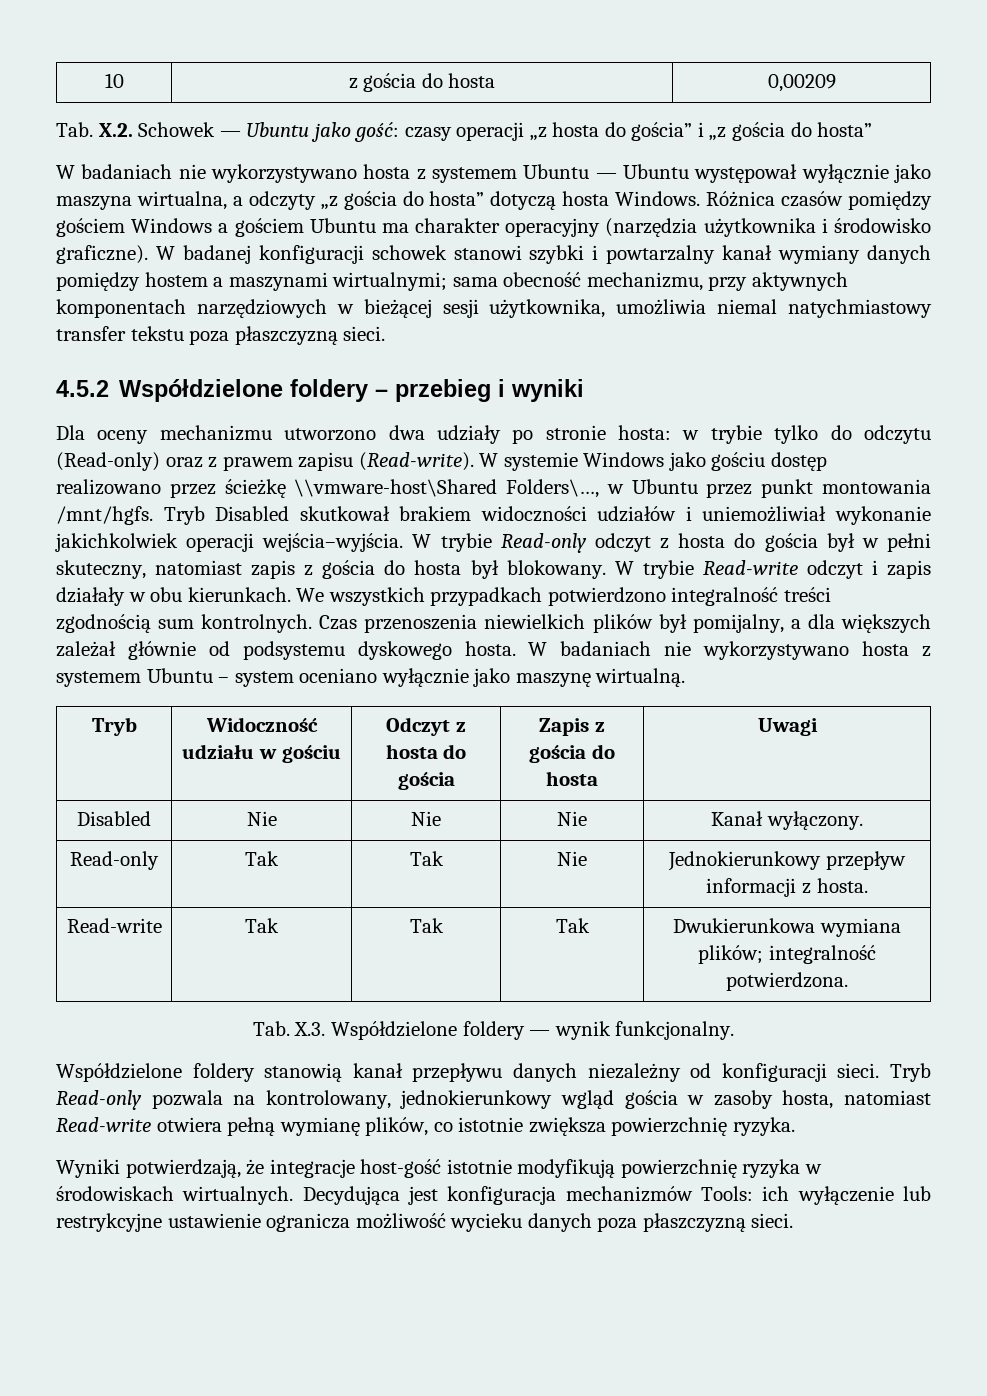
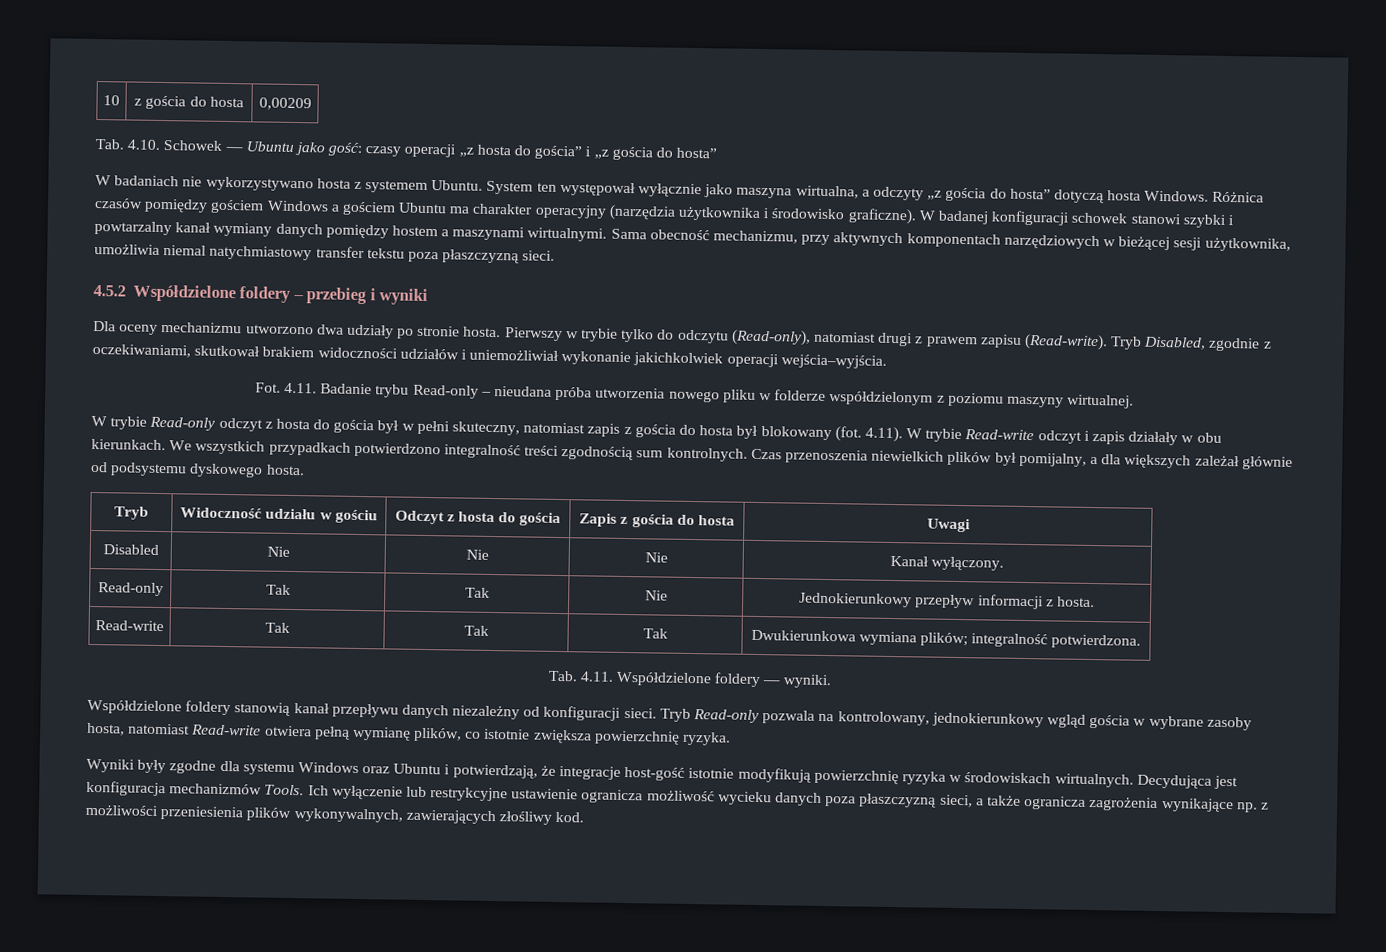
- Tab. X.2. Schowek — Ubuntu jako gość: czasy operacji „z hosta do gościa” i „z gościa do hosta”
+ Tab. 4.10. Schowek — Ubuntu jako gość: czasy operacji „z hosta do gościa” i „z gościa do hosta”
- W badaniach nie wykorzystywano hosta z systemem Ubuntu — Ubuntu występował wyłącznie jako maszyna wirtualna, a odczyty „z gościa do hosta” dotyczą hosta Windows.
+ W badaniach nie wykorzystywano hosta z systemem Ubuntu. System ten występował wyłącznie jako maszyna wirtualna, a odczyty „z gościa do hosta” dotyczą hosta Windows.
- W badanej konfiguracji schowek stanowi szybki i powtarzalny kanał wymiany danych pomiędzy hostem a maszynami wirtualnymi; sama obecność mechanizmu, przy aktywnych komponentach narzędziowych w bieżącej sesji użytkownika, umożliwia niemal natychmiastowy transfer tekstu poza płaszczyzną sieci.
+ W badanej konfiguracji schowek stanowi szybki i powtarzalny kanał wymiany danych pomiędzy hostem a maszynami wirtualnymi. Sama obecność mechanizmu, przy aktywnych komponentach narzędziowych w bieżącej sesji użytkownika, umożliwia niemal natychmiastowy transfer tekstu poza płaszczyzną sieci.
- Dla oceny mechanizmu utworzono dwa udziały po stronie hosta: w trybie tylko do odczytu (Read-only) oraz z prawem zapisu (Read-write).
+ Dla oceny mechanizmu utworzono dwa udziały po stronie hosta. Pierwszy w trybie tylko do odczytu (Read-only), natomiast drugi z prawem zapisu (Read-write).
- W systemie Windows jako gościu dostęp realizowano przez ścieżkę \\vmware-host\Shared Folders\…, w Ubuntu przez punkt montowania /mnt/hgfs. Tryb Disabled skutkował brakiem widoczności udziałów i uniemożliwiał wykonanie jakichkolwiek operacji wejścia–wyjścia. W trybie Read-only odczyt z hosta do gościa był w pełni skuteczny, natomiast zapis z gościa do hosta był blokowany. W trybie Read-write odczyt i zapis działały w obu kierunkach.
+ Tryb Disabled, zgodnie z oczekiwaniami, skutkował brakiem widoczności udziałów i uniemożliwiał wykonanie jakichkolwiek operacji wejścia–wyjścia.
+ Fot. 4.11. Badanie trybu Read-only – nieudana próba utworzenia nowego pliku w folderze współdzielonym z poziomu maszyny wirtualnej.
+ W trybie Read-only odczyt z hosta do gościa był w pełni skuteczny, natomiast zapis z gościa do hosta był blokowany (fot. 4.11). W trybie Read-write odczyt i zapis działały w obu kierunkach.
- W badaniach nie wykorzystywano hosta z systemem Ubuntu – system oceniano wyłącznie jako maszynę wirtualną.
- Tab. X.3. Współdzielone foldery — wynik funkcjonalny.
+ Tab. 4.11. Współdzielone foldery — wyniki.
- Tryb Read-only pozwala na kontrolowany, jednokierunkowy wgląd gościa w zasoby hosta, natomiast Read-write otwiera pełną wymianę plików, co istotnie zwiększa powierzchnię ryzyka.
+ Tryb Read-only pozwala na kontrolowany, jednokierunkowy wgląd gościa w wybrane zasoby hosta, natomiast Read-write otwiera pełną wymianę plików, co istotnie zwiększa powierzchnię ryzyka.
- Wyniki potwierdzają, że integracje host-gość istotnie modyfikują powierzchnię ryzyka w środowiskach wirtualnych.
+ Wyniki były zgodne dla systemu Windows oraz Ubuntu i potwierdzają, że integracje host-gość istotnie modyfikują powierzchnię ryzyka w środowiskach wirtualnych.
- Decydująca jest konfiguracja mechanizmów Tools: ich wyłączenie lub restrykcyjne ustawienie ogranicza możliwość wycieku danych poza płaszczyzną sieci.
+ Decydująca jest konfiguracja mechanizmów Tools. Ich wyłączenie lub restrykcyjne ustawienie ogranicza możliwość wycieku danych poza płaszczyzną sieci, a także ogranicza zagrożenia wynikające np. z możliwości przeniesienia plików wykonywalnych, zawierających złośliwy kod.

